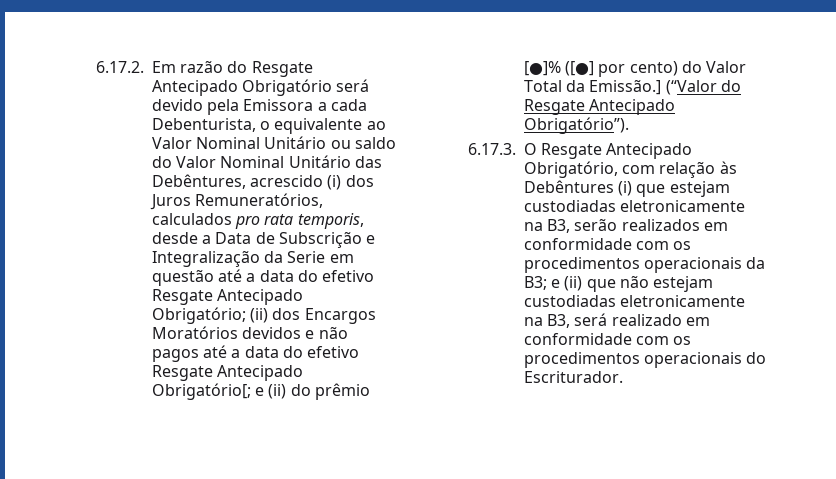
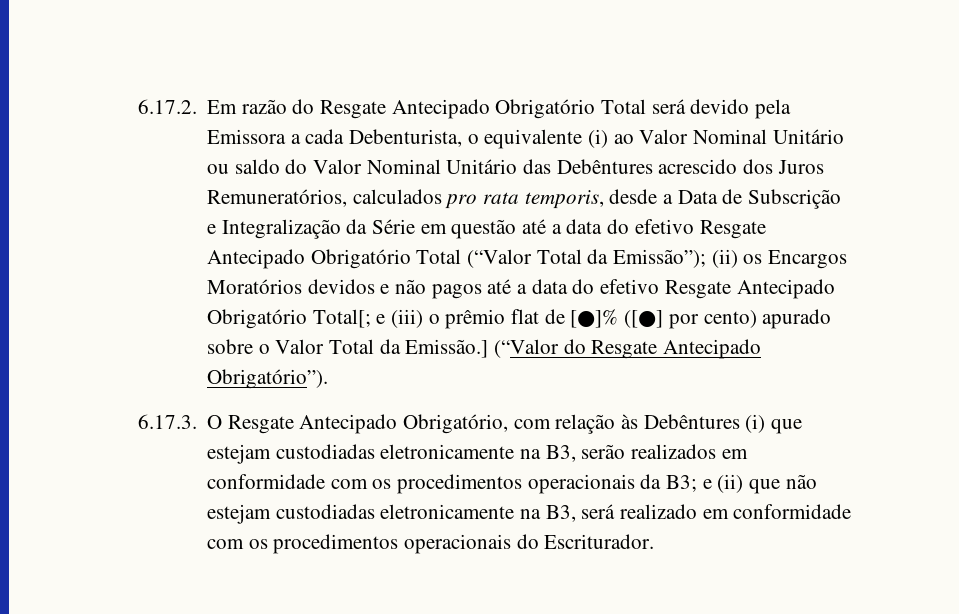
- 6.17.2. Em razão do Resgate Antecipado Obrigatório será devido pela Emissora a cada Debenturista, o equivalente ao Valor Nominal Unitário ou saldo do Valor Nominal Unitário das Debêntures, acrescido (i) dos Juros Remuneratórios, calculados pro rata temporis, desde a Data de Subscrição e Integralização da Serie em questão até a data do efetivo Resgate Antecipado Obrigatório; (ii) dos Encargos Moratórios devidos e não pagos até a data do efetivo Resgate Antecipado Obrigatório[; e (ii) do prêmio [●]% ([●] por cento) do Valor Total da Emissão.]
+ 6.17.2. Em razão do Resgate Antecipado Obrigatório Total será devido pela Emissora a cada Debenturista, o equivalente (i) ao Valor Nominal Unitário ou saldo do Valor Nominal Unitário das Debêntures acrescido dos Juros Remuneratórios, calculados pro rata temporis, desde a Data de Subscrição e Integralização da Série em questão até a data do efetivo Resgate Antecipado Obrigatório Total (“Valor Total da Emissão”); (ii) os Encargos Moratórios devidos e não pagos até a data do efetivo Resgate Antecipado Obrigatório Total[; e (iii) o prêmio flat de [●]% ([●] por cento) apurado sobre o Valor Total da Emissão.]

